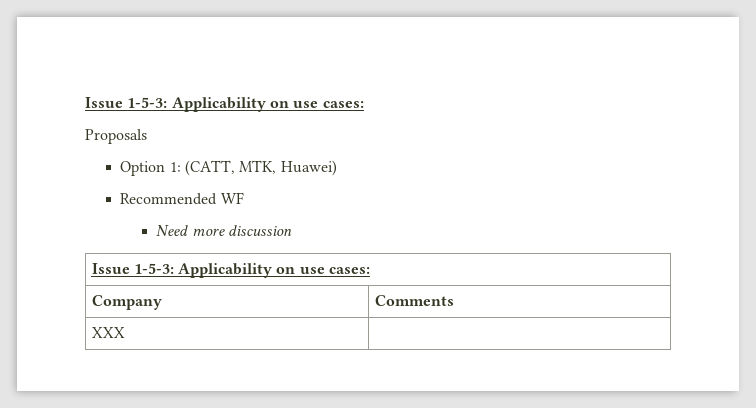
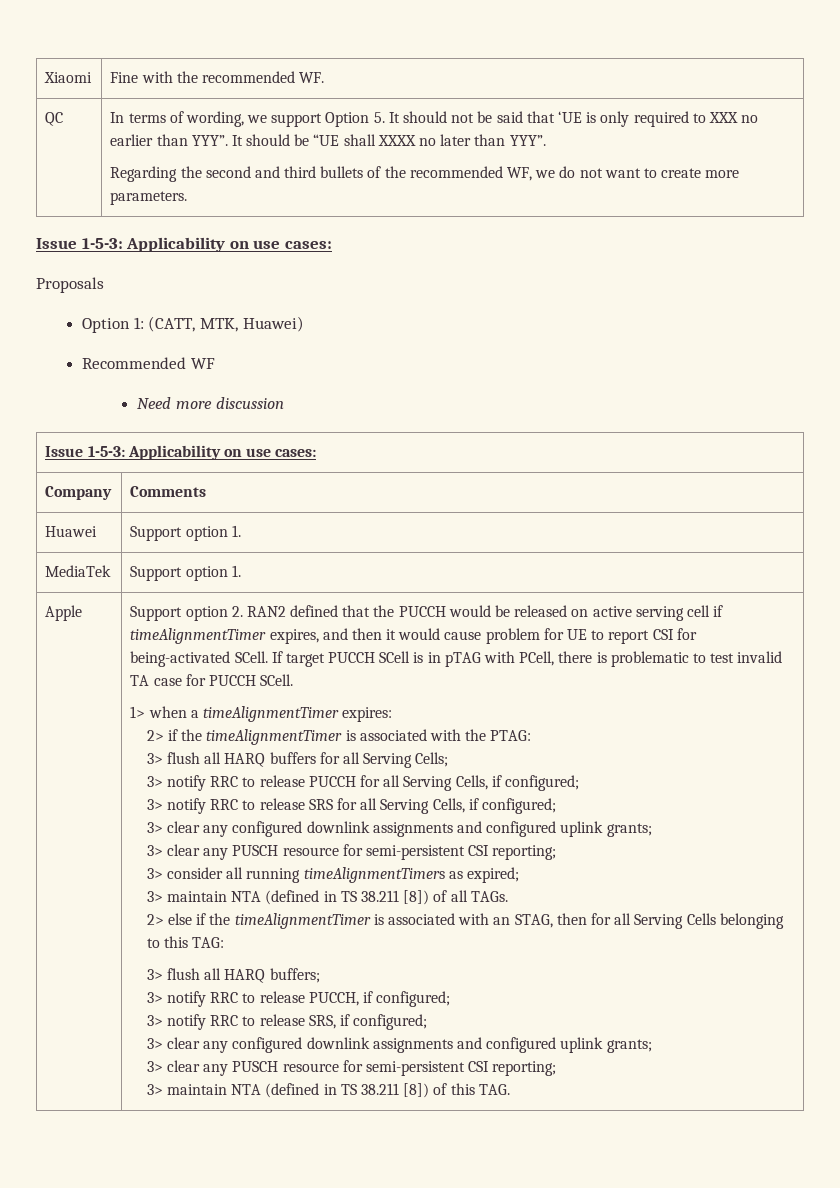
+ Xiaomi | Fine with the recommended WF.
+ QC | In terms of wording, we support Option 5. It should not be said that ‘UE is only required to XXX no earlier than YYY”. It should be “UE shall XXXX no later than YYY”.
+ Regarding the second and third bullets of the recommended WF, we do not want to create more parameters.
- XXX |
+ Huawei | Support option 1.
+ MediaTek | Support option 1.
+ Apple | Support option 2. RAN2 defined that the PUCCH would be released on active serving cell if timeAlignmentTimer expires, and then it would cause problem for UE to report CSI for being-activated SCell. If target PUCCH SCell is in pTAG with PCell, there is problematic to test invalid TA case for PUCCH SCell.
+ 1> when a timeAlignmentTimer expires:
+ 2> if the timeAlignmentTimer is associated with the PTAG:
+ 3> flush all HARQ buffers for all Serving Cells;
+ 3> notify RRC to release PUCCH for all Serving Cells, if configured;
+ 3> notify RRC to release SRS for all Serving Cells, if configured;
+ 3> clear any configured downlink assignments and configured uplink grants;
+ 3> clear any PUSCH resource for semi-persistent CSI reporting;
+ 3> consider all running timeAlignmentTimers as expired;
+ 3> maintain NTA (defined in TS 38.211 [8]) of all TAGs.
+ 2> else if the timeAlignmentTimer is associated with an STAG, then for all Serving Cells belonging to this TAG:
+ 3> flush all HARQ buffers;
+ 3> notify RRC to release PUCCH, if configured;
+ 3> notify RRC to release SRS, if configured;
+ 3> clear any configured downlink assignments and configured uplink grants;
+ 3> clear any PUSCH resource for semi-persistent CSI reporting;
+ 3> maintain NTA (defined in TS 38.211 [8]) of this TAG.

